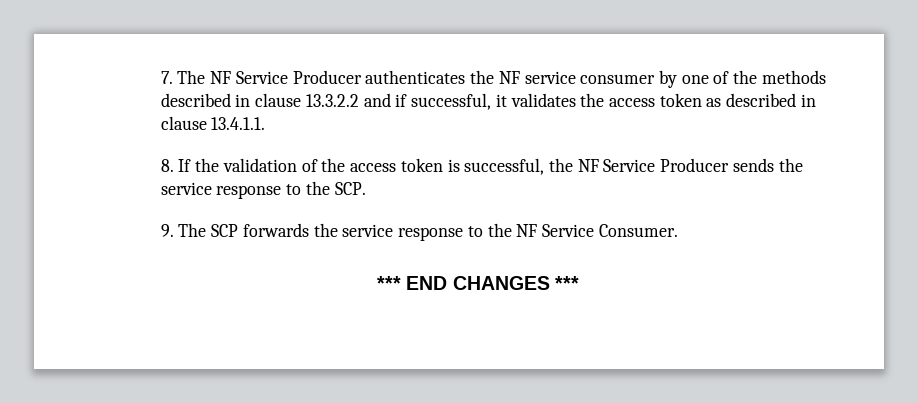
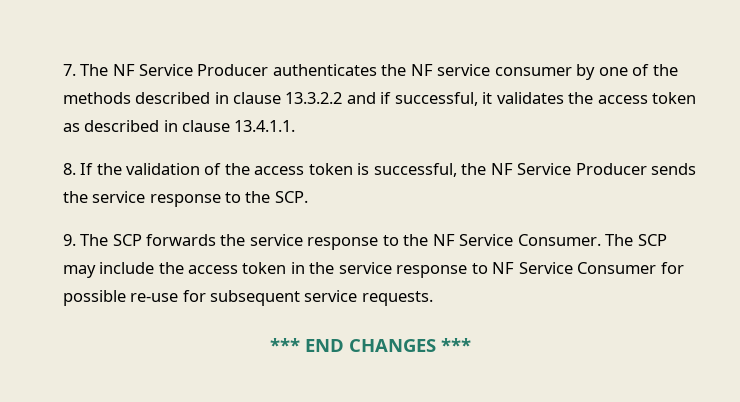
+ The SCP may include the access token in the service response to NF Service Consumer for possible re-use for subsequent service requests.

